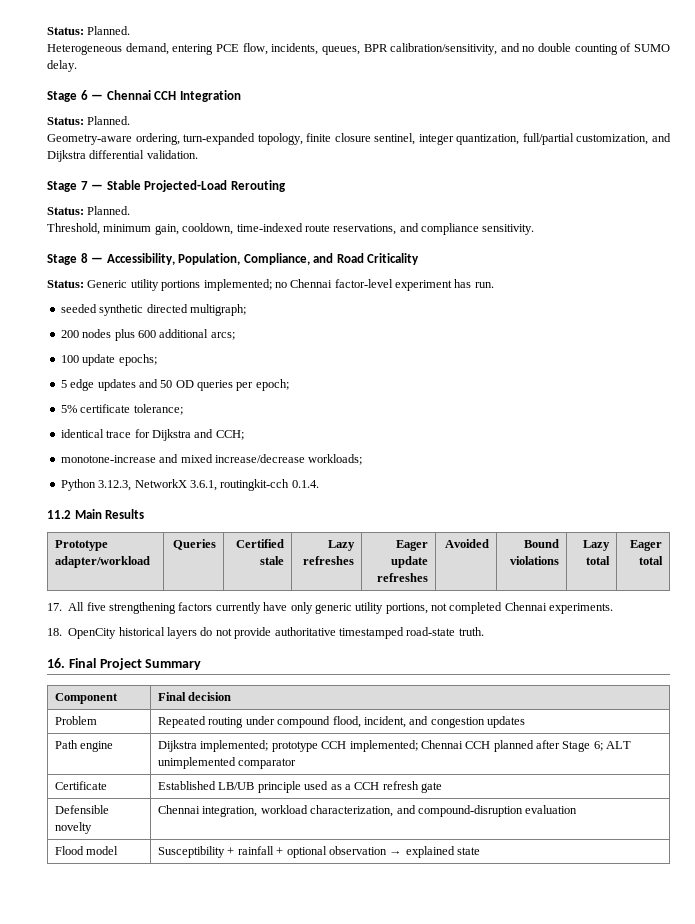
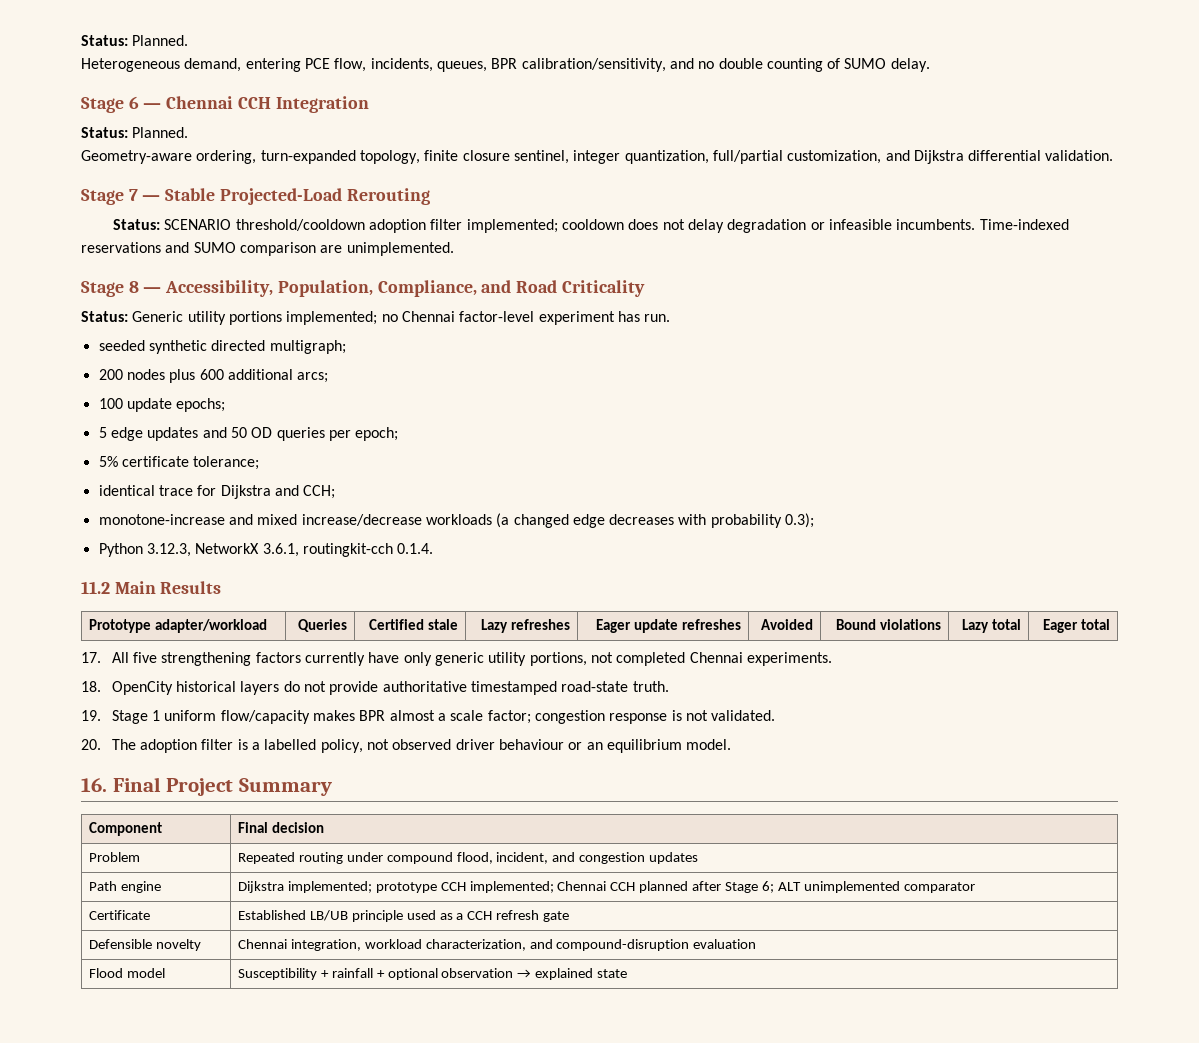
  Stage 7 — Stable Projected-Load Rerouting
- Status: Planned.
- Threshold, minimum gain, cooldown, time-indexed route reservations, and compliance sensitivity.
+ Status: SCENARIO threshold/cooldown adoption filter implemented; cooldown does not delay degradation or infeasible incumbents. Time-indexed reservations and SUMO comparison are unimplemented.
- monotone-increase and mixed increase/decrease workloads;
+ monotone-increase and mixed increase/decrease workloads (a changed edge decreases with probability 0.3);
+ 19. Stage 1 uniform flow/capacity makes BPR almost a scale factor; congestion response is not validated.
+ 20. The adoption filter is a labelled policy, not observed driver behaviour or an equilibrium model.

